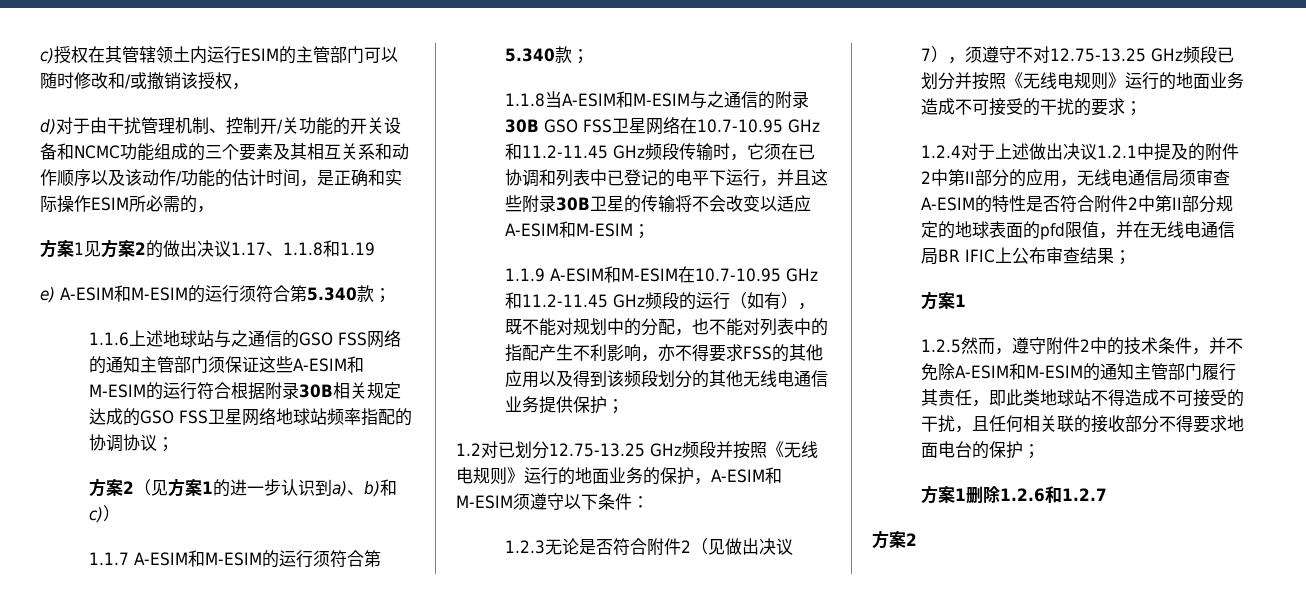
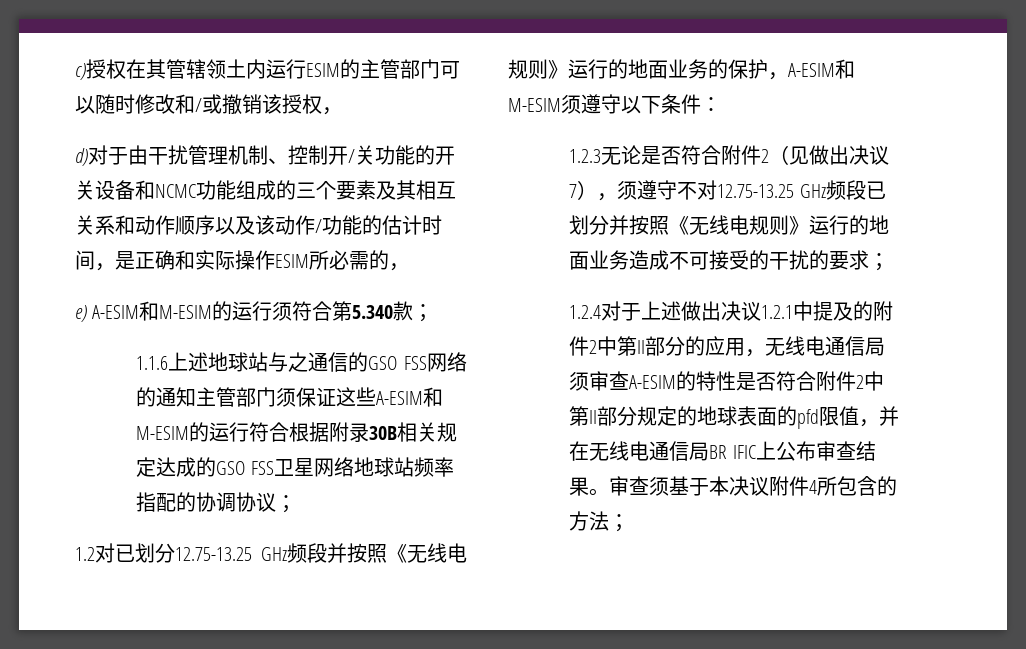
- 方案1见方案2的做出决议1.17、1.1.8和1.19
- 方案2（见方案1的进一步认识到a)、b)和c)）
- 1.1.7 A-ESIM和M-ESIM的运行须符合第5.340款；
- 1.1.8当A-ESIM和M-ESIM与之通信的附录30B GSO FSS卫星网络在10.7-10.95 GHz和11.2-11.45 GHz频段传输时，它须在已协调和列表中已登记的电平下运行，并且这些附录30B卫星的传输将不会改变以适应A-ESIM和M-ESIM；
- 1.1.9 A-ESIM和M-ESIM在10.7-10.95 GHz和11.2-11.45 GHz频段的运行（如有），既不能对规划中的分配，也不能对列表中的指配产生不利影响，亦不得要求FSS的其他应用以及得到该频段划分的其他无线电通信业务提供保护；
- 1.2.4对于上述做出决议1.2.1中提及的附件2中第II部分的应用，无线电通信局须审查A-ESIM的特性是否符合附件2中第II部分规定的地球表面的pfd限值，并在无线电通信局BR IFIC上公布审查结果；
- 方案1
- 1.2.5然而，遵守附件2中的技术条件，并不免除A-ESIM和M-ESIM的通知主管部门履行其责任，即此类地球站不得造成不可接受的干扰，且任何相关联的接收部分不得要求地面电台的保护；
- 方案1删除1.2.6和1.2.7
- 方案2
+ 1.2.4对于上述做出决议1.2.1中提及的附件2中第II部分的应用，无线电通信局须审查A-ESIM的特性是否符合附件2中第II部分规定的地球表面的pfd限值，并在无线电通信局BR IFIC上公布审查结果。审查须基于本决议附件4所包含的方法；

